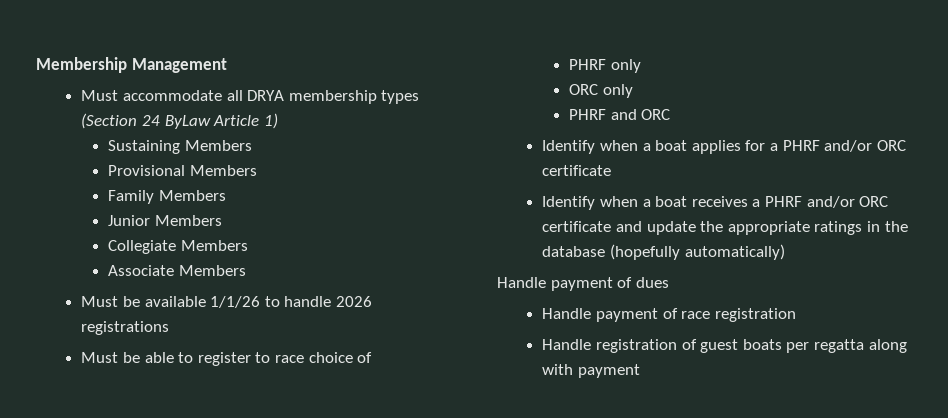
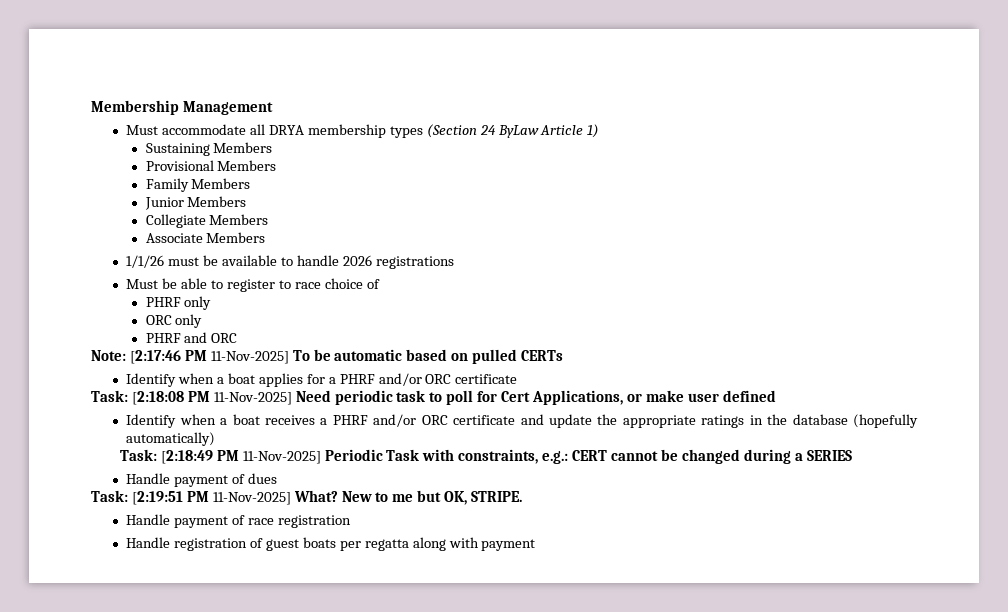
- Must be available 1/1/26 to handle 2026 registrations
+ 1/1/26 must be available to handle 2026 registrations
+ Note: [2:17:46 PM 11-Nov-2025] To be automatic based on pulled CERTs
+ Task: [2:18:08 PM 11-Nov-2025] Need periodic task to poll for Cert Applications, or make user defined
+ Task: [2:18:49 PM 11-Nov-2025] Periodic Task with constraints, e.g.: CERT cannot be changed during a SERIES
  Handle payment of dues
+ Task: [2:19:51 PM 11-Nov-2025] What? New to me but OK, STRIPE.

